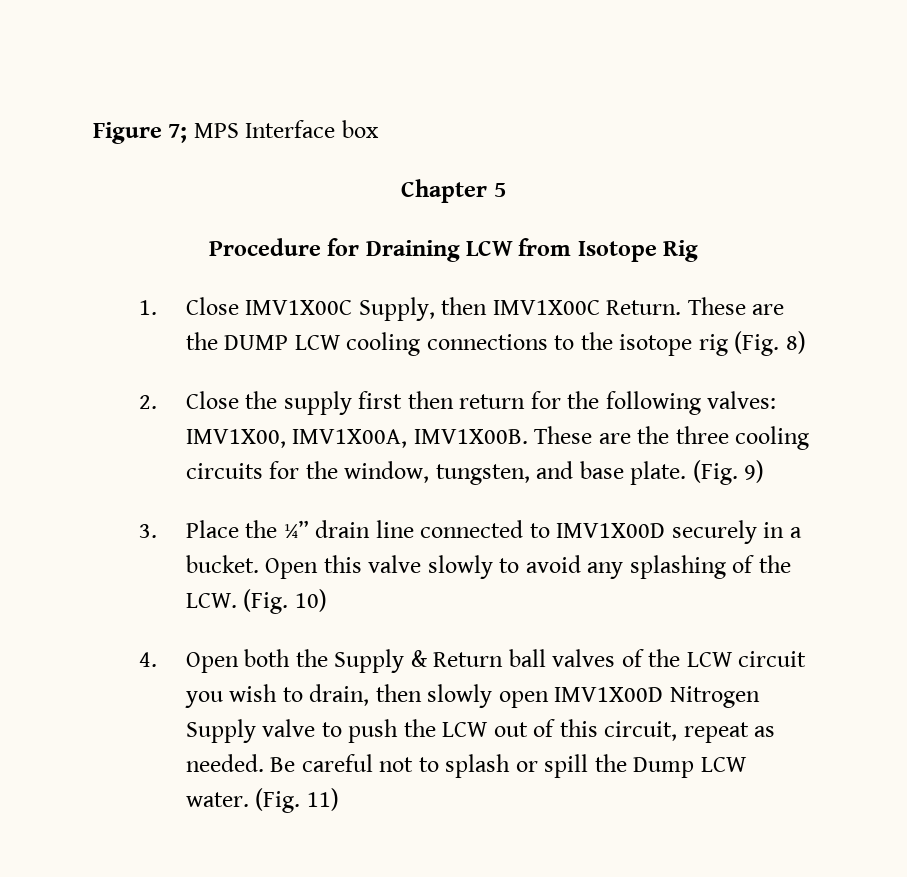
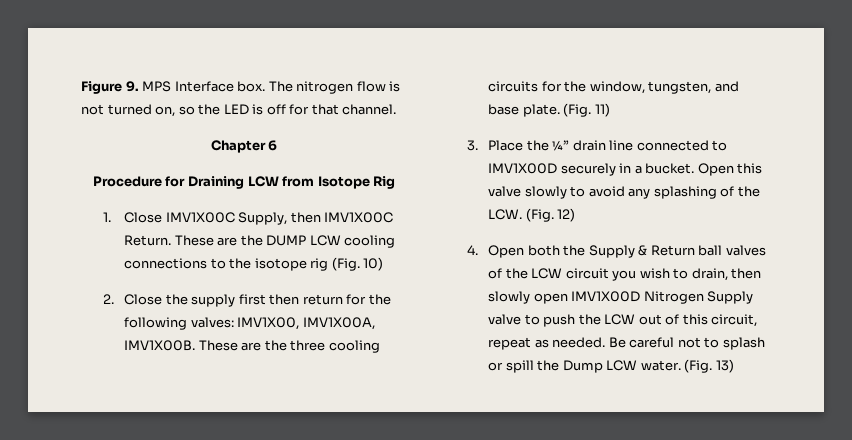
- Figure 7; MPS Interface box
+ Figure 9. MPS Interface box. The nitrogen flow is not turned on, so the LED is off for that channel.
- Chapter 5
+ Chapter 6
- These are the DUMP LCW cooling connections to the isotope rig (Fig. 8)
+ These are the DUMP LCW cooling connections to the isotope rig (Fig. 10)
- (Fig. 9)
+ (Fig. 11)
- Open this valve slowly to avoid any splashing of the LCW. (Fig. 10)
+ Open this valve slowly to avoid any splashing of the LCW. (Fig. 12)
- (Fig. 11)
+ (Fig. 13)

